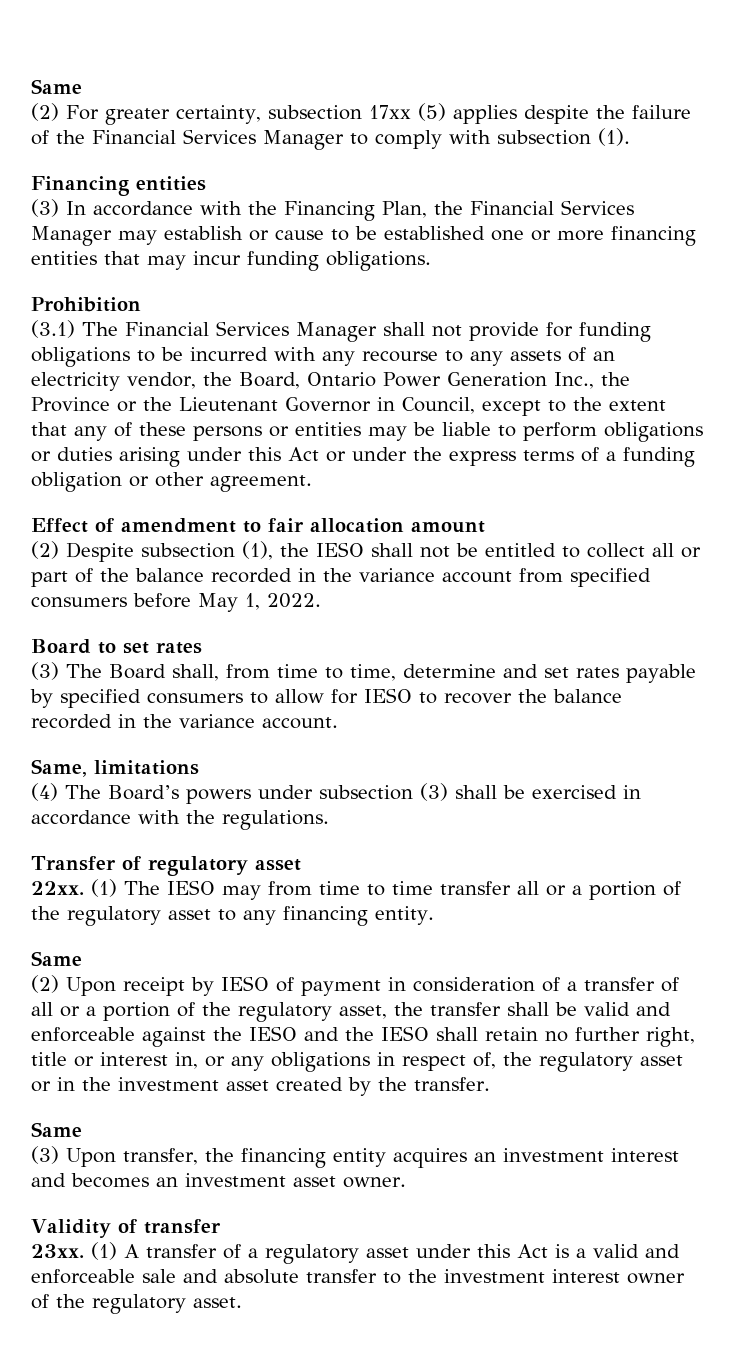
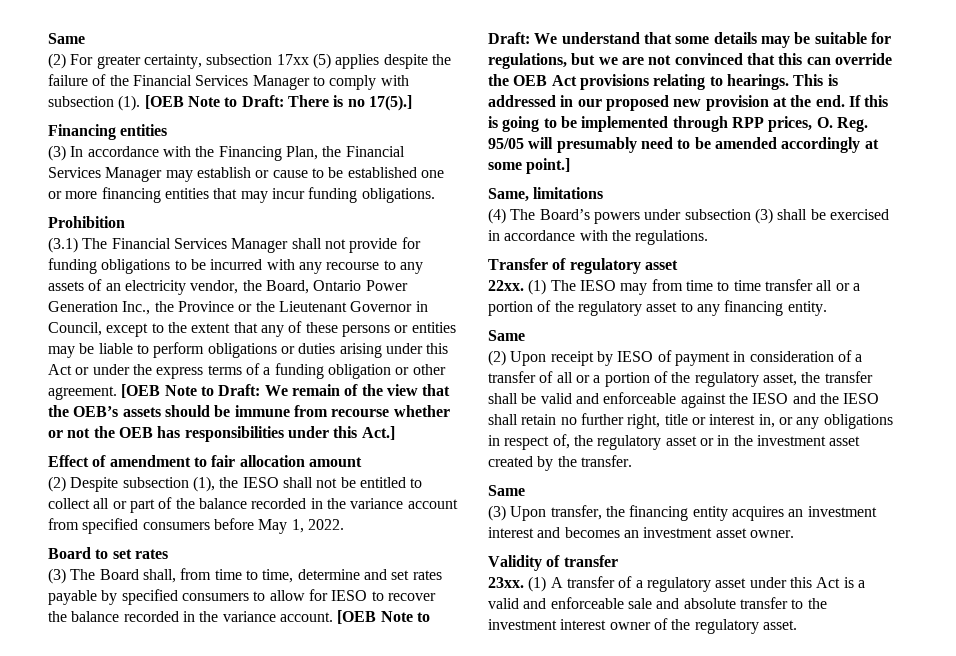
+ [OEB Note to Draft: There is no 17(5).]
+ [OEB Note to Draft: We remain of the view that the OEB’s assets should be immune from recourse whether or not the OEB has responsibilities under this Act.]
+ [OEB Note to Draft: We understand that some details may be suitable for regulations, but we are not convinced that this can override the OEB Act provisions relating to hearings. This is addressed in our proposed new provision at the end. If this is going to be implemented through RPP prices, O. Reg. 95/05 will presumably need to be amended accordingly at some point.]

